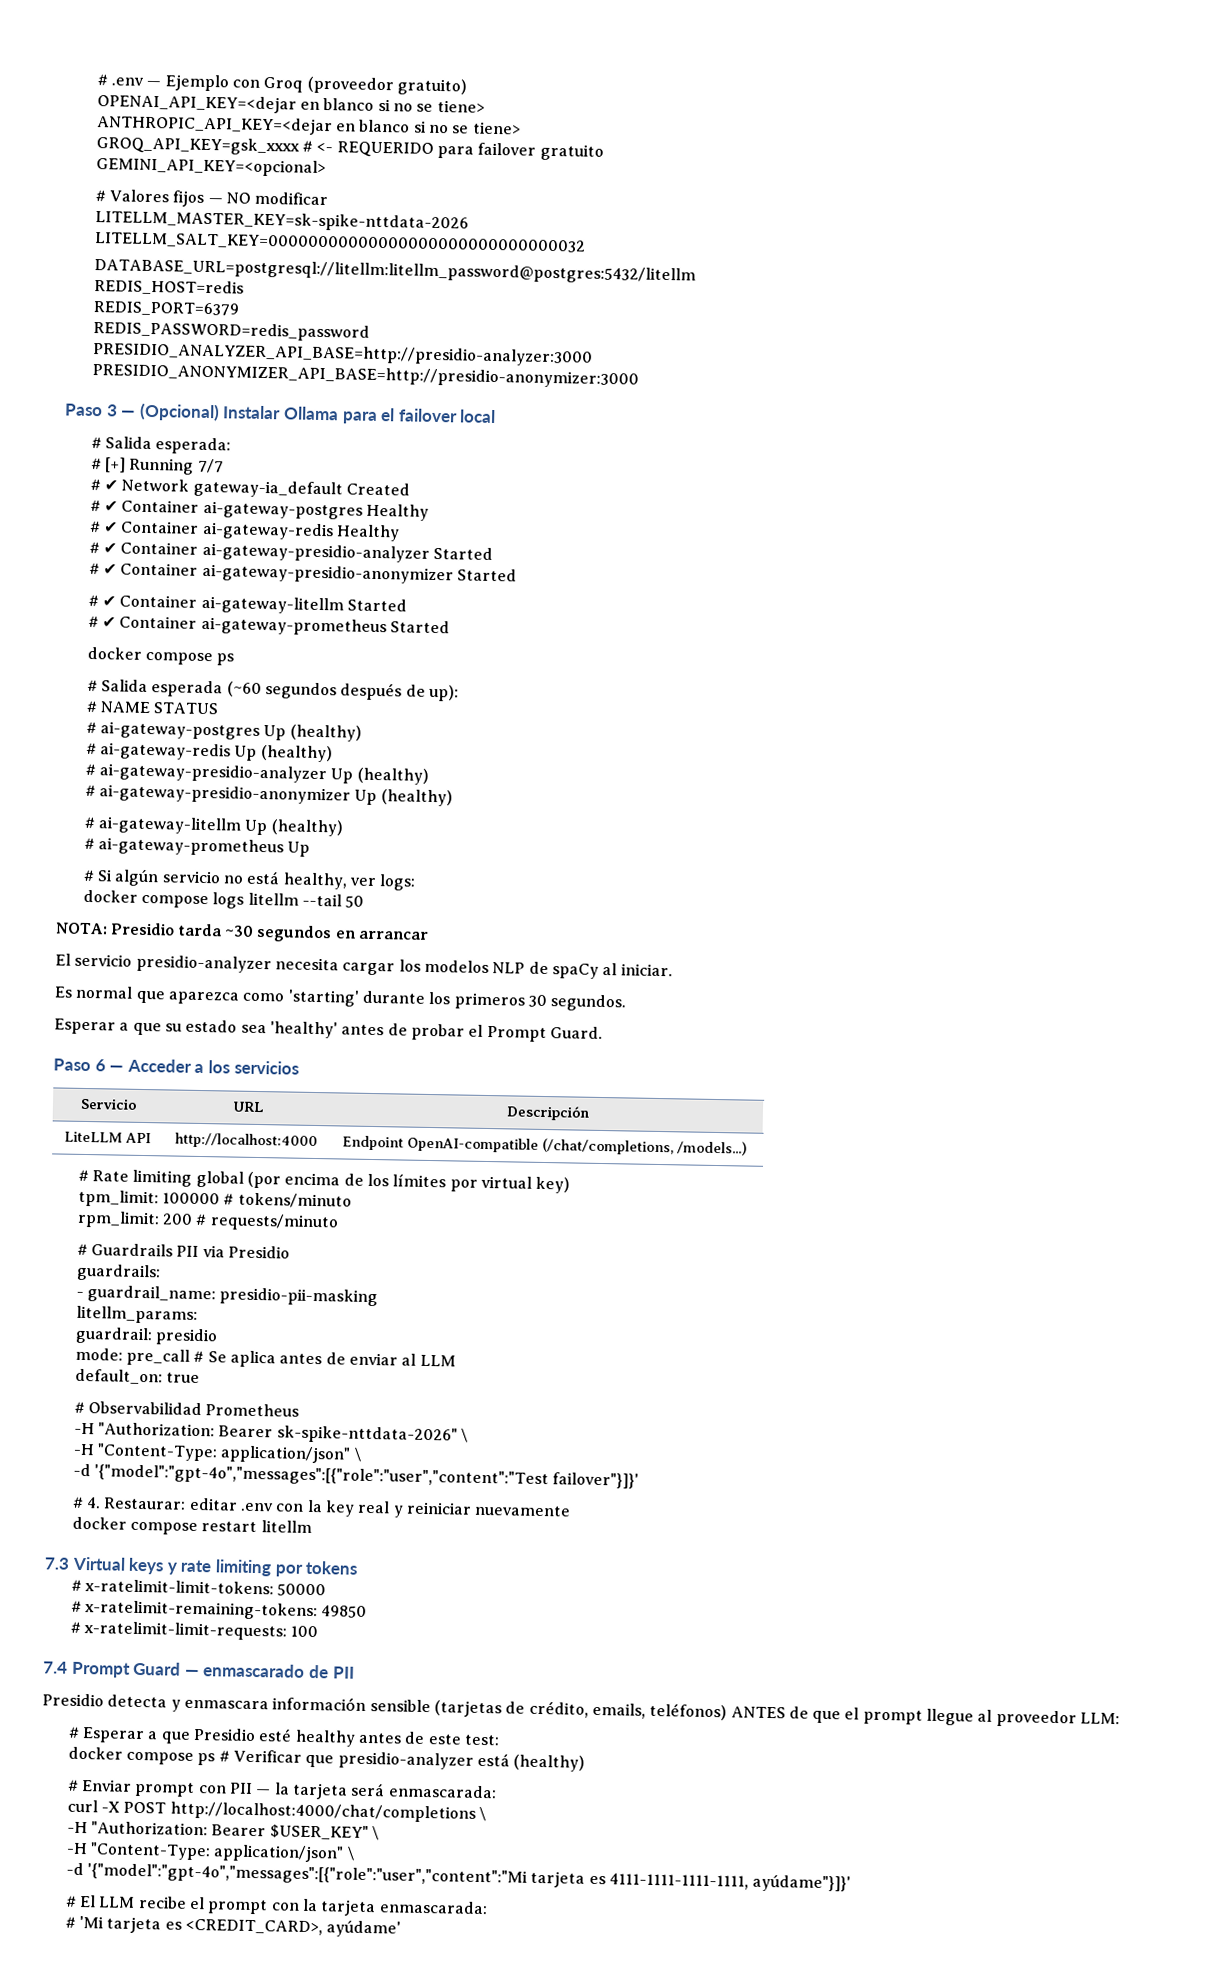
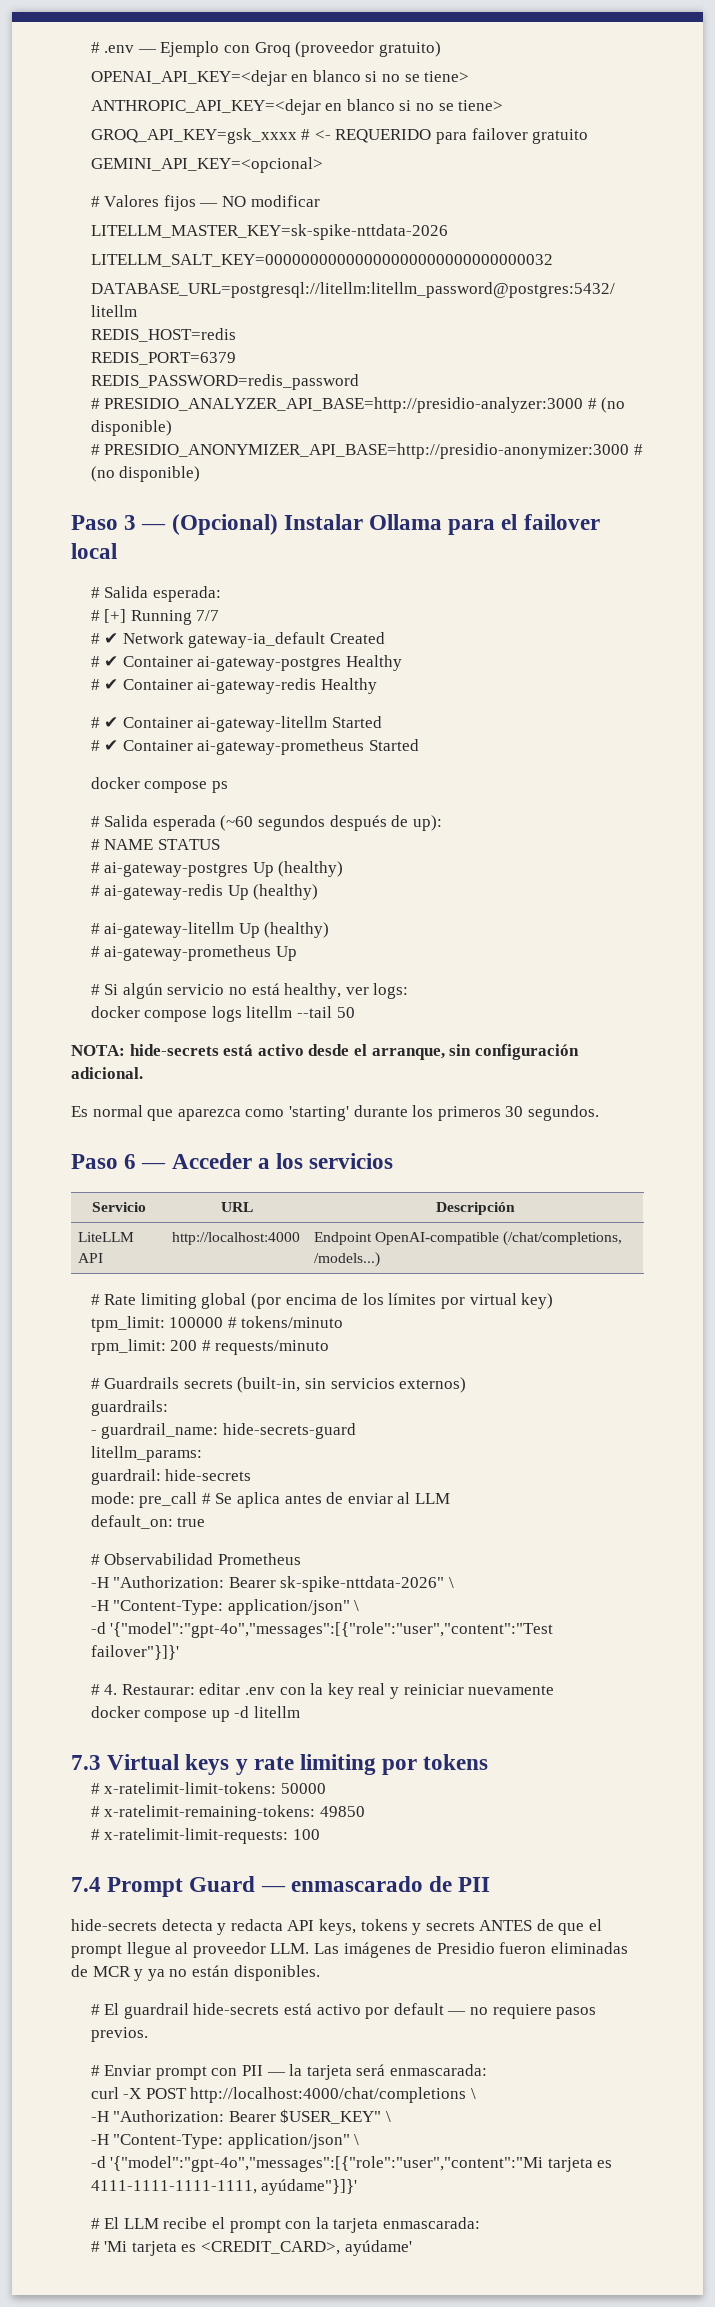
- PRESIDIO_ANALYZER_API_BASE=http://presidio-analyzer:3000
- PRESIDIO_ANONYMIZER_API_BASE=http://presidio-anonymizer:3000
+ # PRESIDIO_ANALYZER_API_BASE=http://presidio-analyzer:3000 # (no disponible)
+ # PRESIDIO_ANONYMIZER_API_BASE=http://presidio-anonymizer:3000 # (no disponible)
- # ✔ Container ai-gateway-presidio-analyzer Started
- # ✔ Container ai-gateway-presidio-anonymizer Started
- # ai-gateway-presidio-analyzer Up (healthy)
- # ai-gateway-presidio-anonymizer Up (healthy)
- NOTA: Presidio tarda ~30 segundos en arrancar
- El servicio presidio-analyzer necesita cargar los modelos NLP de spaCy al iniciar.
+ NOTA: hide-secrets está activo desde el arranque, sin configuración adicional.
- Esperar a que su estado sea 'healthy' antes de probar el Prompt Guard.
- # Guardrails PII via Presidio
+ # Guardrails secrets (built-in, sin servicios externos)
- - guardrail_name: presidio-pii-masking
+ - guardrail_name: hide-secrets-guard
- guardrail: presidio
+ guardrail: hide-secrets
- docker compose restart litellm
+ docker compose up -d litellm
- Presidio detecta y enmascara información sensible (tarjetas de crédito, emails, teléfonos) ANTES de que el prompt llegue al proveedor LLM:
- # Esperar a que Presidio esté healthy antes de este test:
- docker compose ps # Verificar que presidio-analyzer está (healthy)
+ hide-secrets detecta y redacta API keys, tokens y secrets ANTES de que el prompt llegue al proveedor LLM. Las imágenes de Presidio fueron eliminadas de MCR y ya no están disponibles.
+ # El guardrail hide-secrets está activo por default — no requiere pasos previos.

